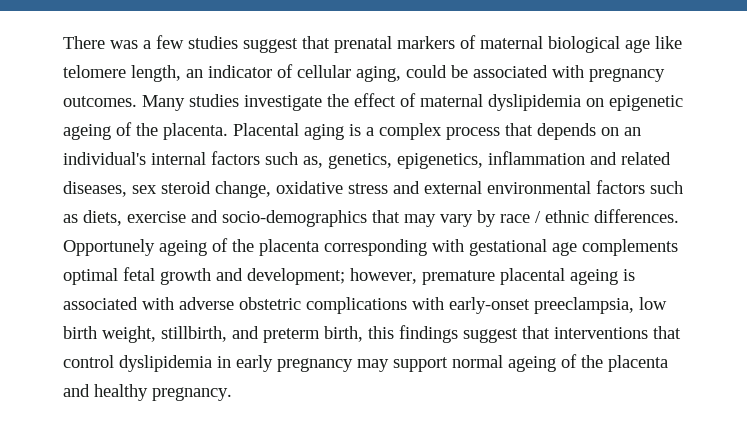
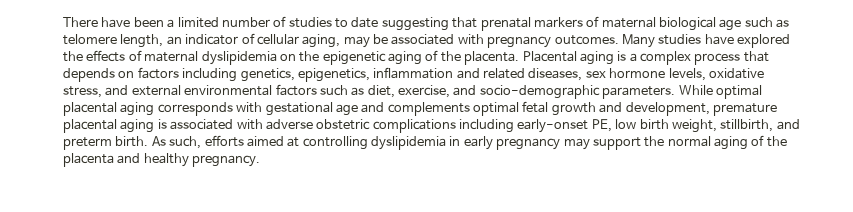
- There was a few studies suggest that prenatal markers of maternal biological age like telomere length, an indicator of cellular aging, could be associated with pregnancy outcomes.
+ There have been a limited number of studies to date suggesting that prenatal markers of maternal biological age such as telomere length, an indicator of cellular aging, may be associated with pregnancy outcomes.
- Many studies investigate the effect of maternal dyslipidemia on epigenetic ageing of the placenta.
+ Many studies have explored the effects of maternal dyslipidemia on the epigenetic aging of the placenta.
- Placental aging is a complex process that depends on an individual's internal factors such as, genetics, epigenetics, inflammation and related diseases, sex steroid change, oxidative stress and external environmental factors such as diets, exercise and socio-demographics that may vary by race / ethnic differences. Opportunely ageing of the placenta corresponding with gestational age complements optimal fetal growth and development; however, premature placental ageing is associated with adverse obstetric complications with early-onset preeclampsia, low birth weight, stillbirth, and preterm birth, this findings suggest that interventions that control dyslipidemia in early pregnancy may support normal ageing of the placenta and healthy pregnancy.
+ Placental aging is a complex process that depends on factors including genetics, epigenetics, inflammation and related diseases, sex hormone levels, oxidative stress, and external environmental factors such as diet, exercise, and socio-demographic parameters. While optimal placental aging corresponds with gestational age and complements optimal fetal growth and development, premature placental aging is associated with adverse obstetric complications including early-onset PE, low birth weight, stillbirth, and preterm birth. As such, efforts aimed at controlling dyslipidemia in early pregnancy may support the normal aging of the placenta and healthy pregnancy.

